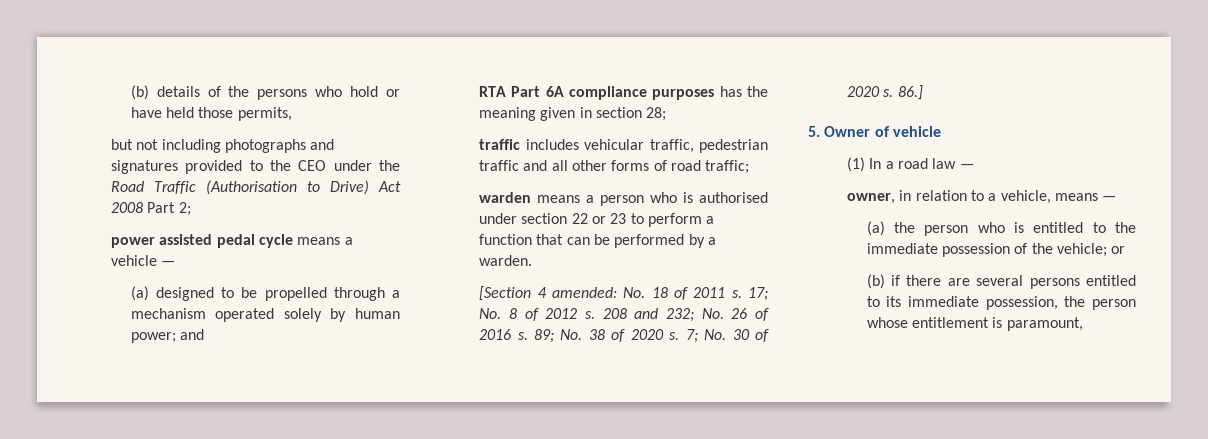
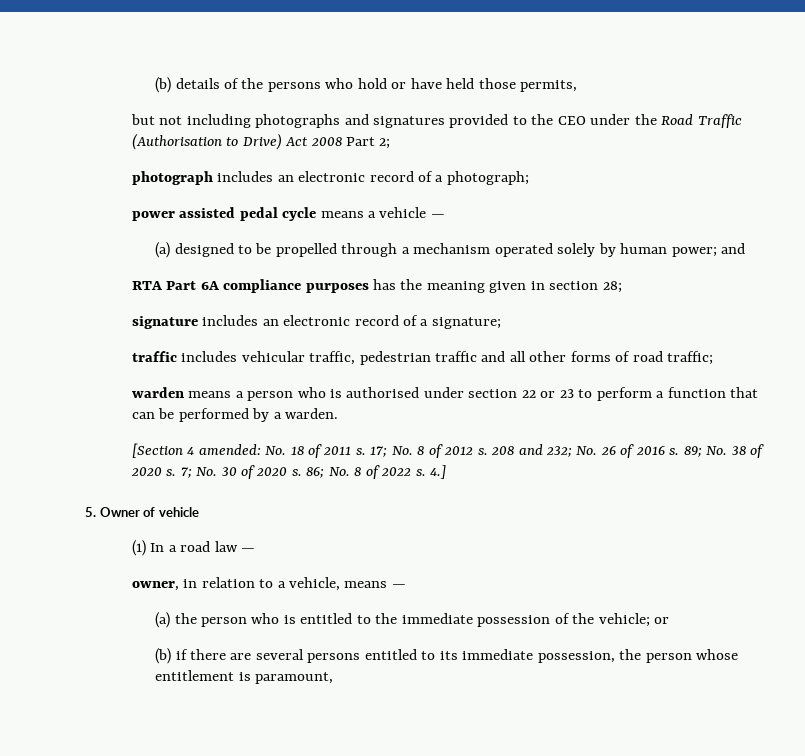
+ photograph includes an electronic record of a photograph;
+ signature includes an electronic record of a signature;
- 86.]
+ 86; No. 8 of 2022 s. 4.]

